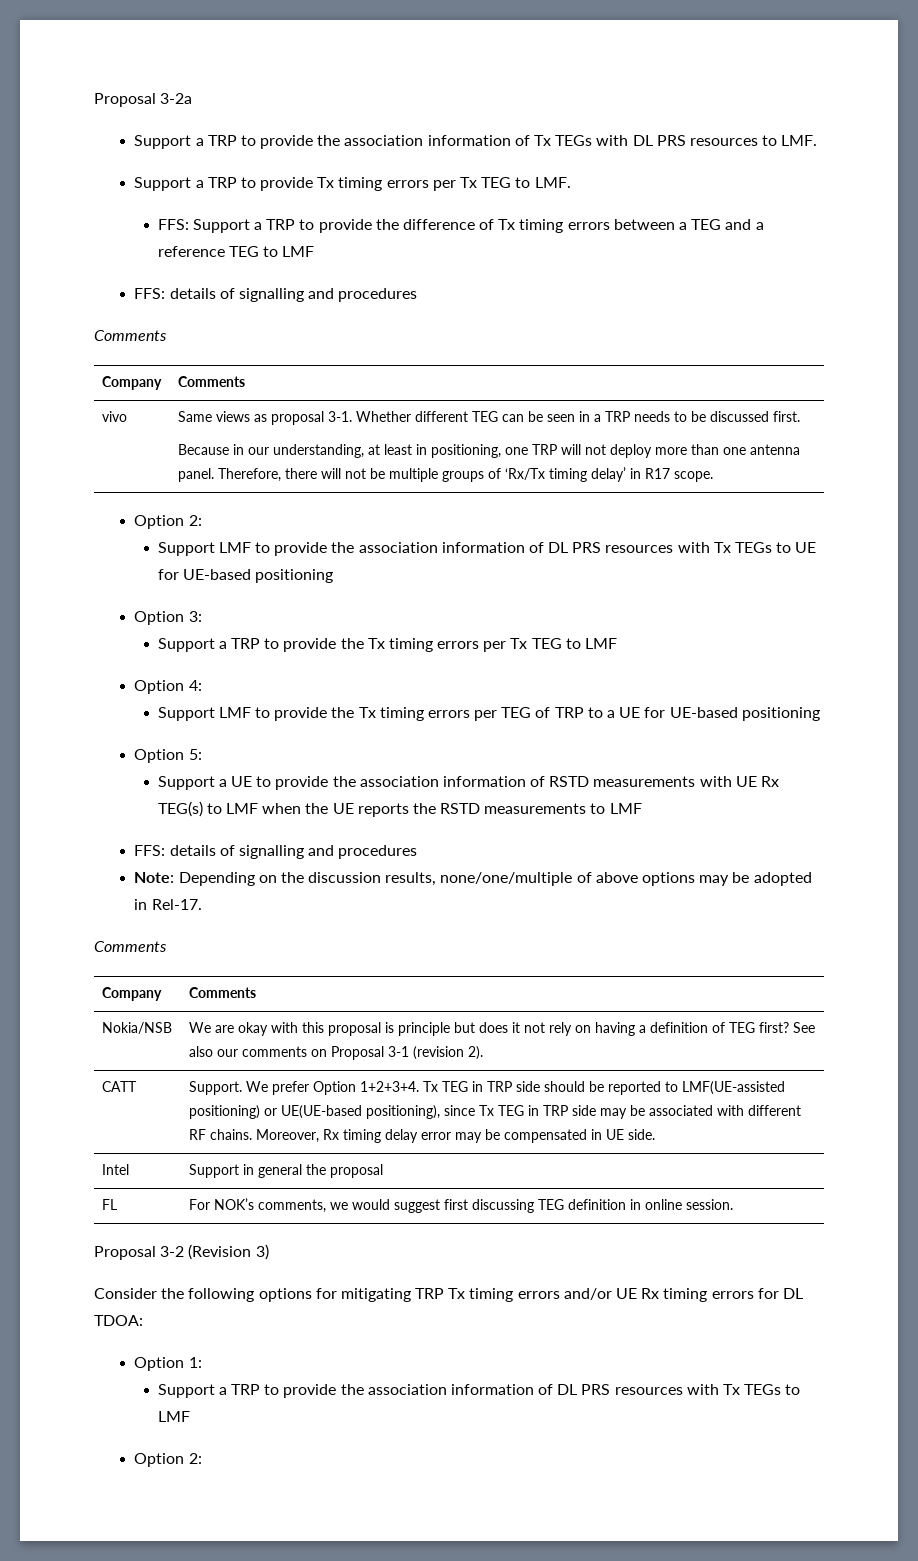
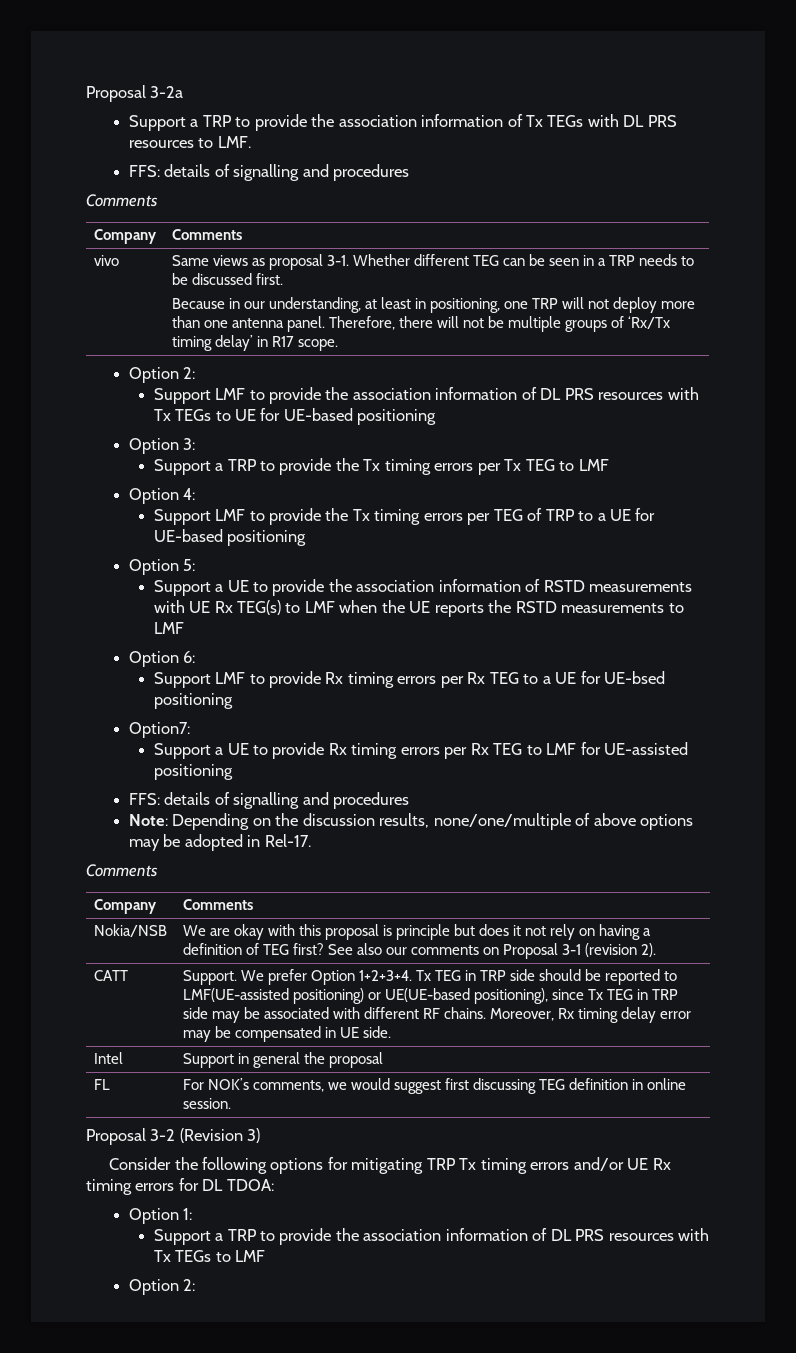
- Support a TRP to provide Tx timing errors per Tx TEG to LMF.
- FFS: Support a TRP to provide the difference of Tx timing errors between a TEG and a reference TEG to LMF
+ Option 6:
+ Support LMF to provide Rx timing errors per Rx TEG to a UE for UE-bsed positioning
+ Option7:
+ Support a UE to provide Rx timing errors per Rx TEG to LMF for UE-assisted positioning

